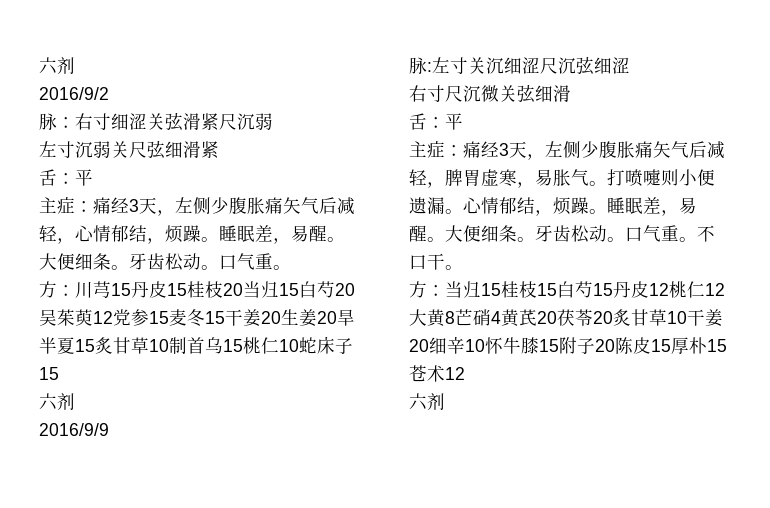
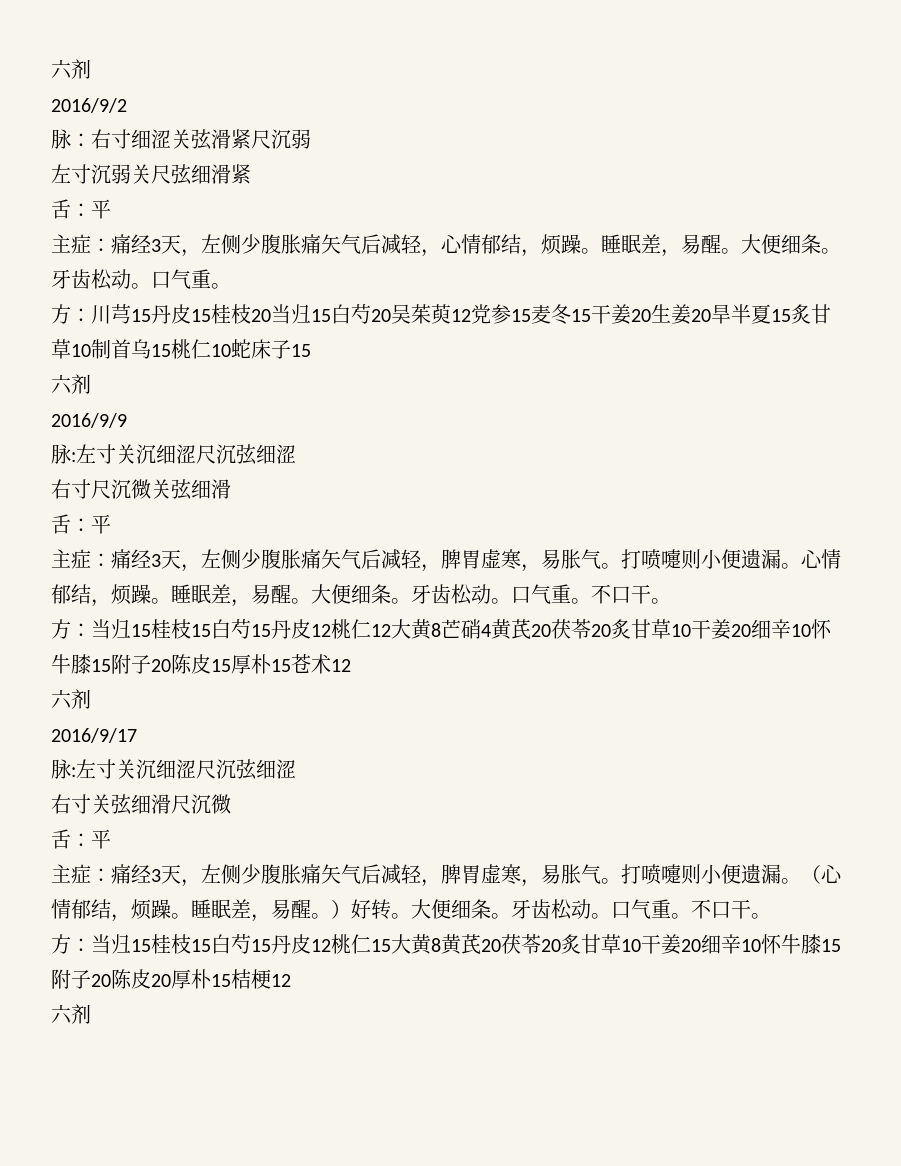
+ 2016/9/17
+ 脉:左寸关沉细涩尺沉弦细涩
+ 右寸关弦细滑尺沉微
+ 舌：平
+ 主症：痛经3天，左侧少腹胀痛矢气后减轻，脾胃虚寒，易胀气。打喷嚏则小便遗漏。（心情郁结，烦躁。睡眠差，易醒。）好转。大便细条。牙齿松动。口气重。不口干。
+ 方：当归15桂枝15白芍15丹皮12桃仁15大黄8黄芪20茯苓20炙甘草10干姜20细辛10怀牛膝15附子20陈皮20厚朴15桔梗12
+ 六剂

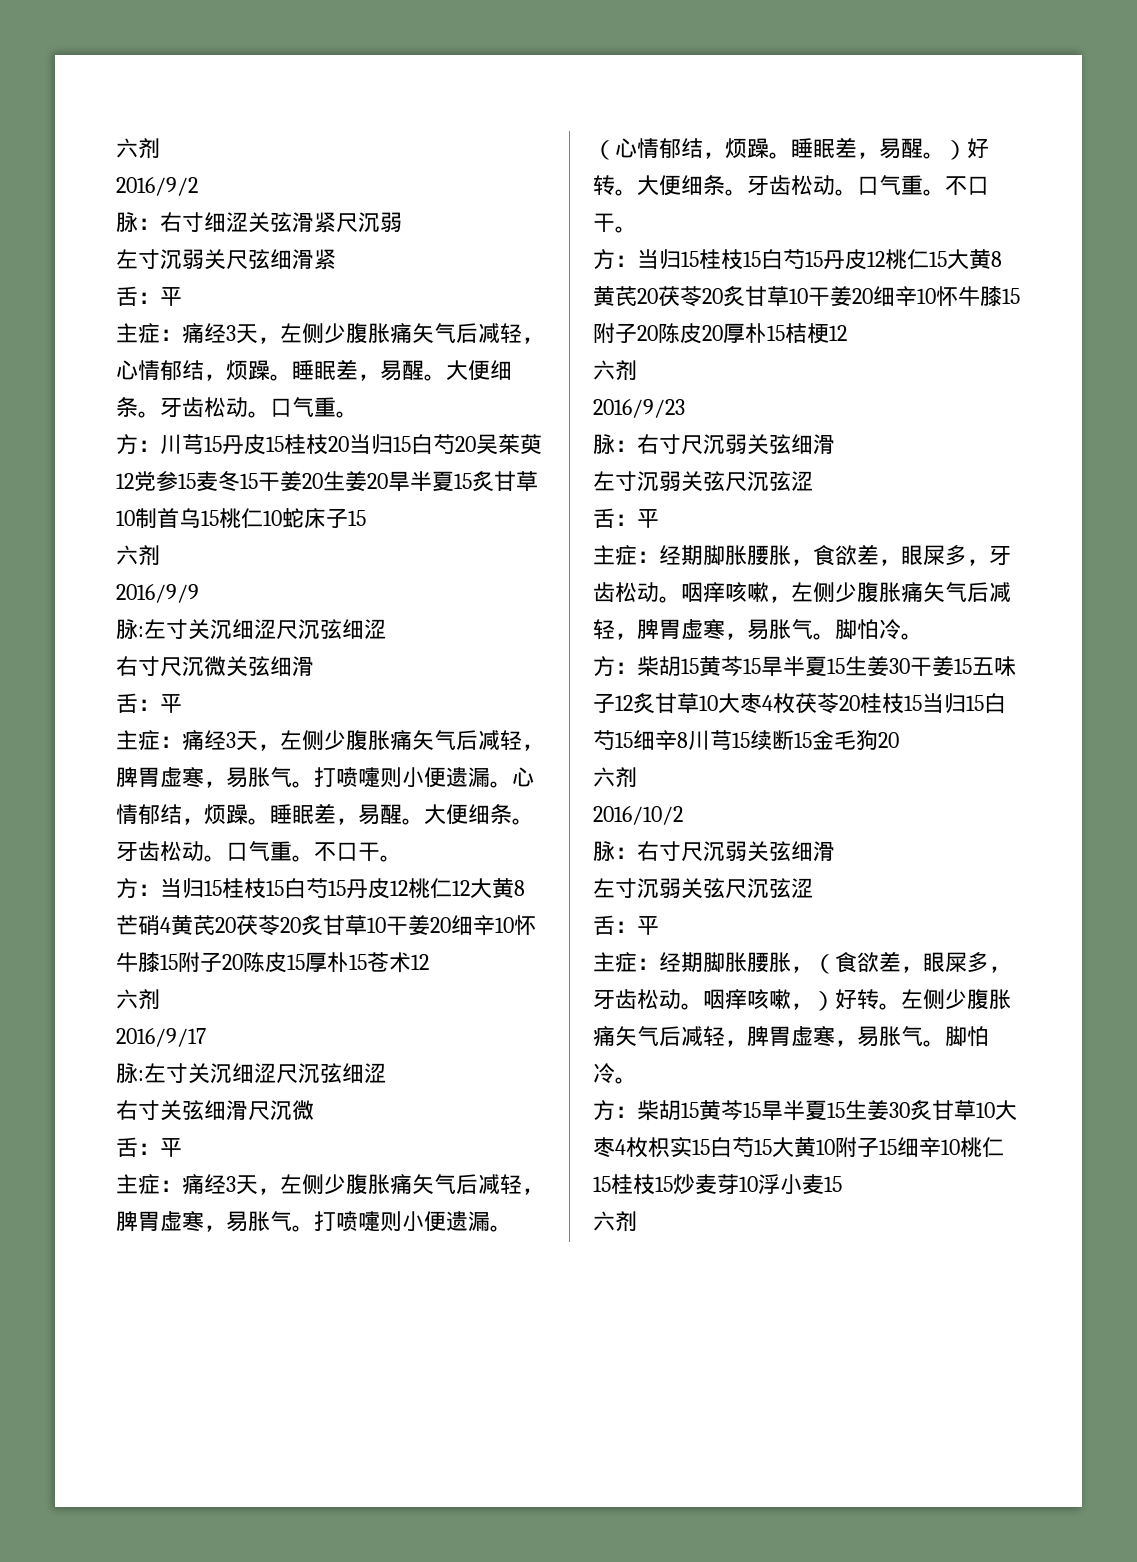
+ 2016/9/23
+ 脉：右寸尺沉弱关弦细滑
+ 左寸沉弱关弦尺沉弦涩
+ 舌：平
+ 主症：经期脚胀腰胀，食欲差，眼屎多，牙齿松动。咽痒咳嗽，左侧少腹胀痛矢气后减轻，脾胃虚寒，易胀气。脚怕冷。
+ 方：柴胡15黄芩15旱半夏15生姜30干姜15五味子12炙甘草10大枣4枚茯苓20桂枝15当归15白芍15细辛8川芎15续断15金毛狗20
+ 六剂
+ 2016/10/2
+ 脉：右寸尺沉弱关弦细滑
+ 左寸沉弱关弦尺沉弦涩
+ 舌：平
+ 主症：经期脚胀腰胀，（食欲差，眼屎多，牙齿松动。咽痒咳嗽，）好转。左侧少腹胀痛矢气后减轻，脾胃虚寒，易胀气。脚怕冷。
+ 方：柴胡15黄芩15旱半夏15生姜30炙甘草10大枣4枚枳实15白芍15大黄10附子15细辛10桃仁15桂枝15炒麦芽10浮小麦15
+ 六剂

